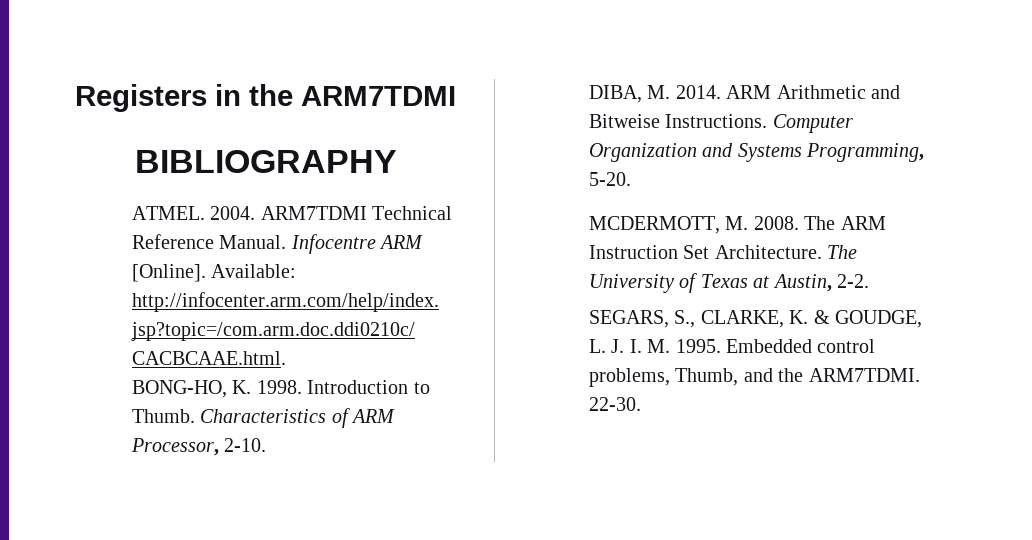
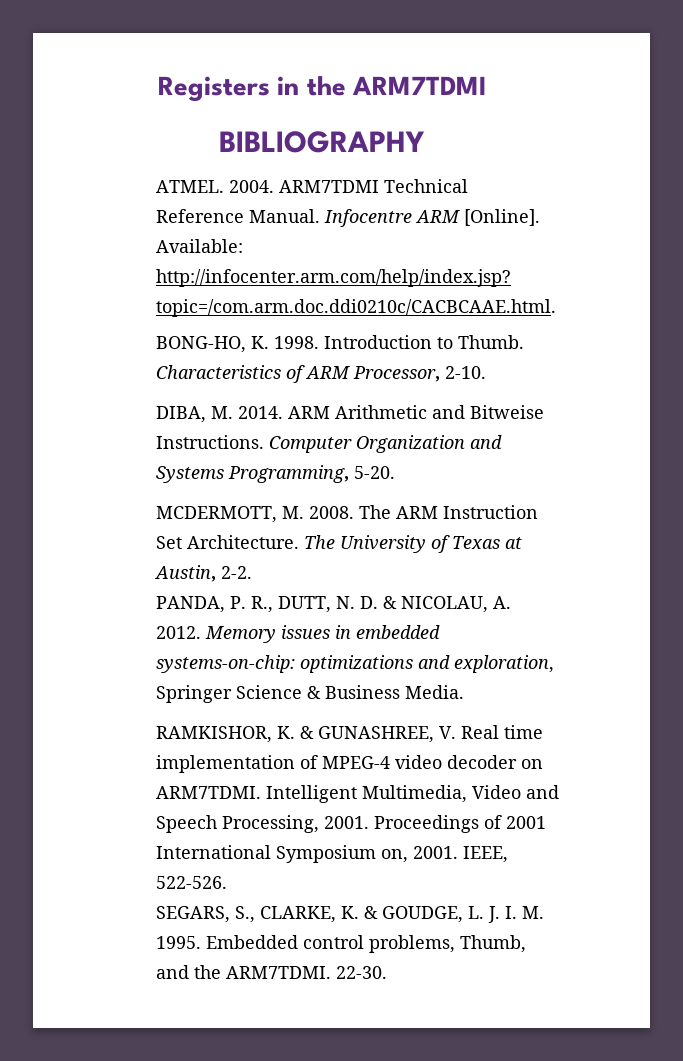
+ PANDA, P. R., DUTT, N. D. & NICOLAU, A. 2012. Memory issues in embedded systems-on-chip: optimizations and exploration, Springer Science & Business Media.
+ RAMKISHOR, K. & GUNASHREE, V. Real time implementation of MPEG-4 video decoder on ARM7TDMI. Intelligent Multimedia, Video and Speech Processing, 2001. Proceedings of 2001 International Symposium on, 2001. IEEE, 522-526.

